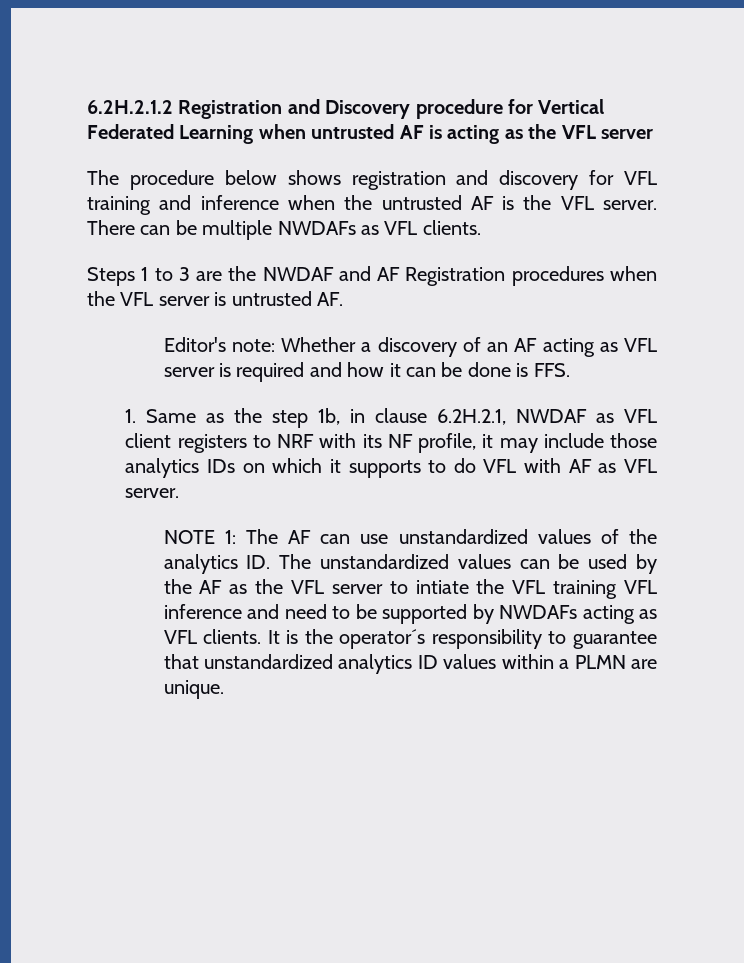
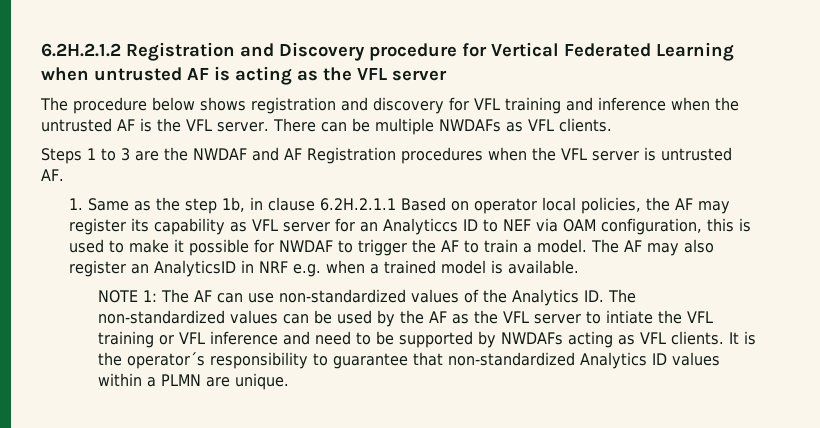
- Editor's note: Whether a discovery of an AF acting as VFL server is required and how it can be done is FFS.
- 1. Same as the step 1b, in clause 6.2H.2.1, NWDAF as VFL client registers to NRF with its NF profile, it may include those analytics IDs on which it supports to do VFL with AF as VFL server.
+ 1. Same as the step 1b, in clause 6.2H.2.1.1 Based on operator local policies, the AF may register its capability as VFL server for an Analyticcs ID to NEF via OAM configuration, this is used to make it possible for NWDAF to trigger the AF to train a model. The AF may also register an AnalyticsID in NRF e.g. when a trained model is available.
- NOTE 1: The AF can use unstandardized values of the analytics ID. The unstandardized values can be used by the AF as the VFL server to intiate the VFL training VFL inference and need to be supported by NWDAFs acting as VFL clients.
+ NOTE 1: The AF can use non-standardized values of the Analytics ID. The non-standardized values can be used by the AF as the VFL server to intiate the VFL training or VFL inference and need to be supported by NWDAFs acting as VFL clients.
- It is the operator´s responsibility to guarantee that unstandardized analytics ID values within a PLMN are unique.
+ It is the operator´s responsibility to guarantee that non-standardized Analytics ID values within a PLMN are unique.

